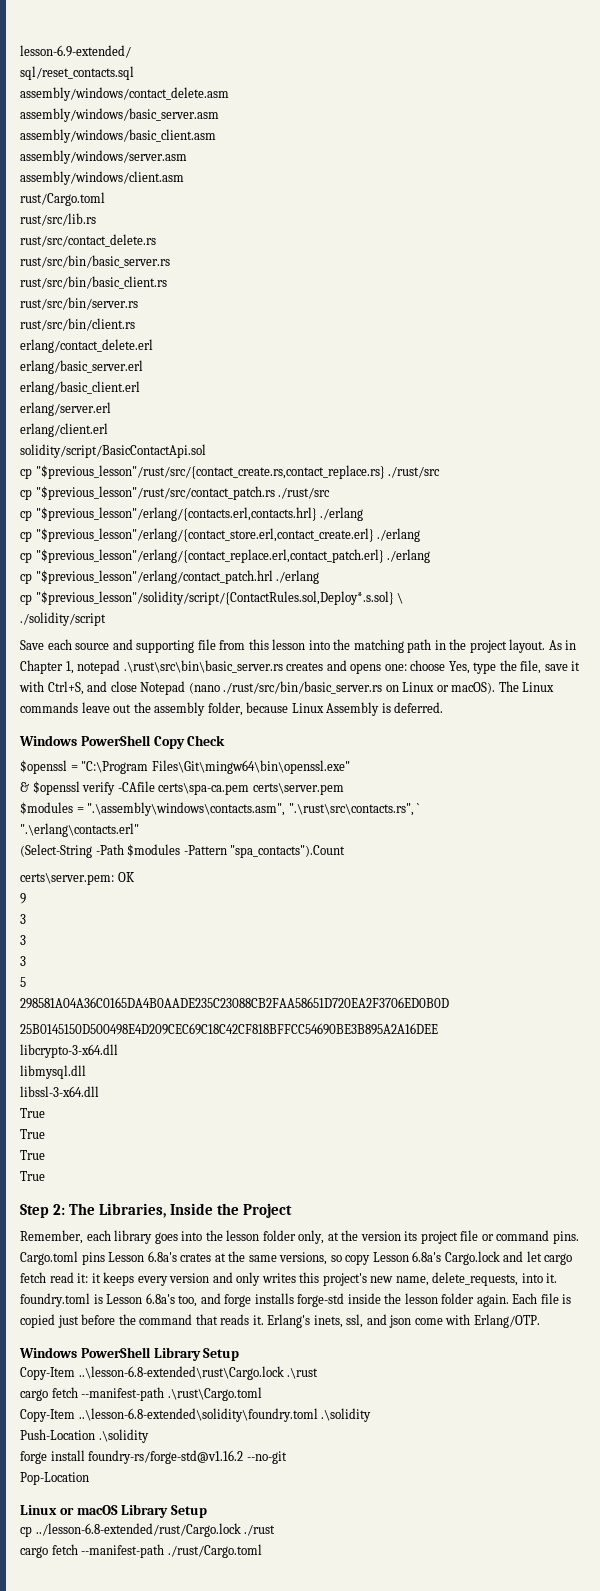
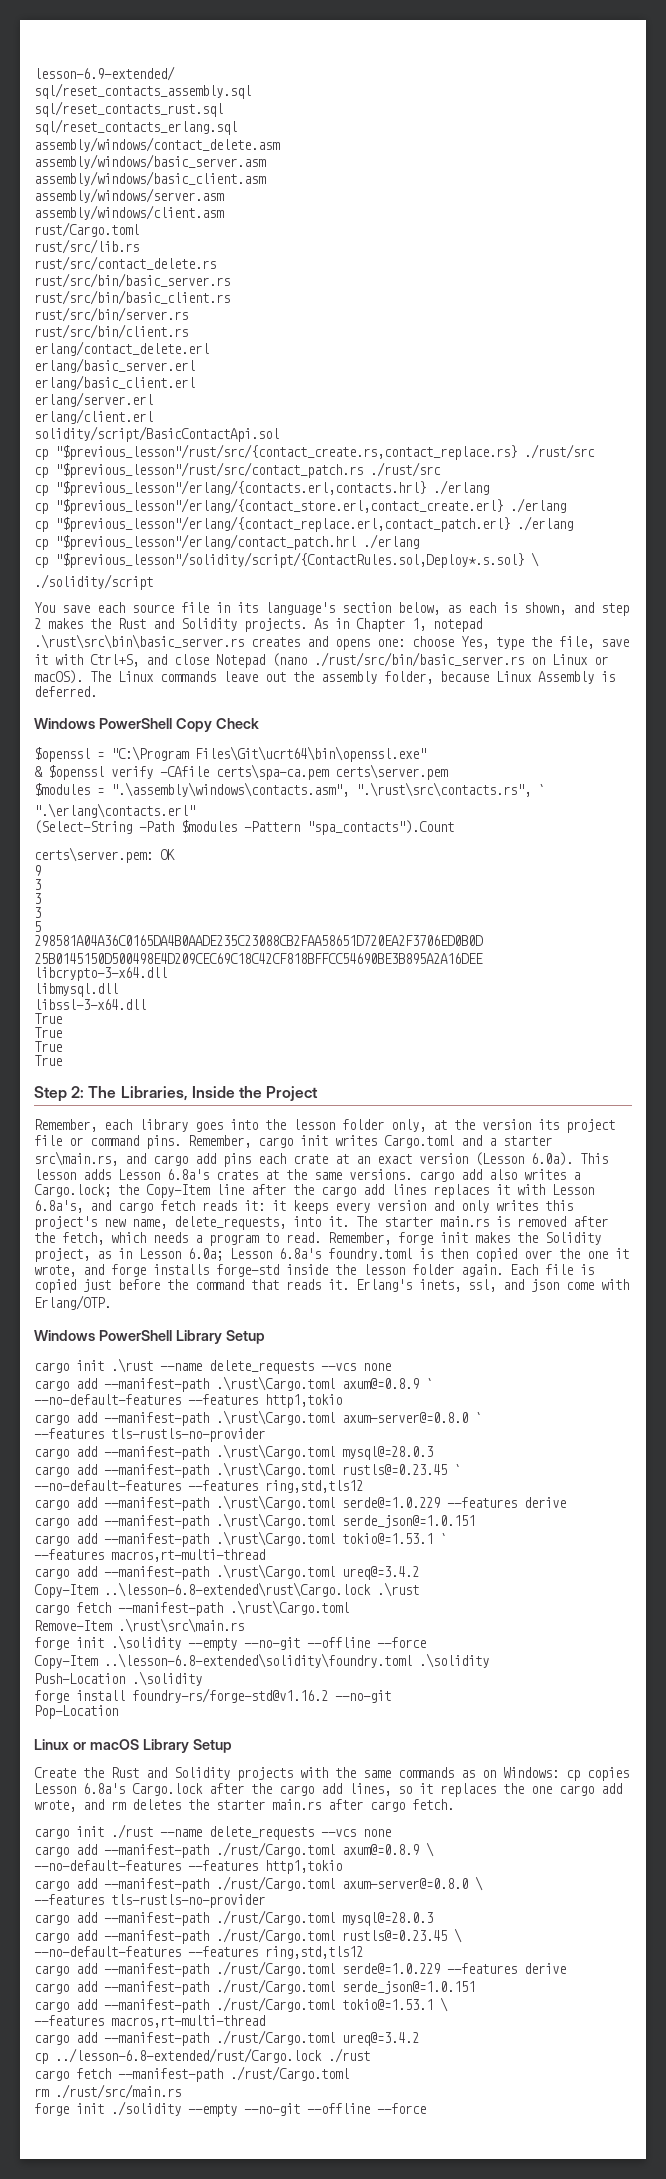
- sql/reset_contacts.sql
+ sql/reset_contacts_assembly.sql
+ sql/reset_contacts_rust.sql
+ sql/reset_contacts_erlang.sql
- Save each source and supporting file from this lesson into the matching path in the project layout.
+ You save each source file in its language's section below, as each is shown, and step 2 makes the Rust and Solidity projects.
- $openssl = "C:\Program Files\Git\mingw64\bin\openssl.exe"
+ $openssl = "C:\Program Files\Git\ucrt64\bin\openssl.exe"
- Cargo.toml pins Lesson 6.8a's crates at the same versions, so copy Lesson 6.8a's Cargo.lock and let cargo fetch read it: it keeps every version and only writes this project's new name, delete_requests, into it. foundry.toml is Lesson 6.8a's too, and forge installs forge-std inside the lesson folder again.
+ Remember, cargo init writes Cargo.toml and a starter src\main.rs, and cargo add pins each crate at an exact version (Lesson 6.0a). This lesson adds Lesson 6.8a's crates at the same versions. cargo add also writes a Cargo.lock; the Copy-Item line after the cargo add lines replaces it with Lesson 6.8a's, and cargo fetch reads it: it keeps every version and only writes this project's new name, delete_requests, into it. The starter main.rs is removed after the fetch, which needs a program to read. Remember, forge init makes the Solidity project, as in Lesson 6.0a; Lesson 6.8a's foundry.toml is then copied over the one it wrote, and forge installs forge-std inside the lesson folder again.
+ cargo init .\rust --name delete_requests --vcs none
+ cargo add --manifest-path .\rust\Cargo.toml axum@=0.8.9 `
+ --no-default-features --features http1,tokio
+ cargo add --manifest-path .\rust\Cargo.toml axum-server@=0.8.0 `
+ --features tls-rustls-no-provider
+ cargo add --manifest-path .\rust\Cargo.toml mysql@=28.0.3
+ cargo add --manifest-path .\rust\Cargo.toml rustls@=0.23.45 `
+ --no-default-features --features ring,std,tls12
+ cargo add --manifest-path .\rust\Cargo.toml serde@=1.0.229 --features derive
+ cargo add --manifest-path .\rust\Cargo.toml serde_json@=1.0.151
+ cargo add --manifest-path .\rust\Cargo.toml tokio@=1.53.1 `
+ --features macros,rt-multi-thread
+ cargo add --manifest-path .\rust\Cargo.toml ureq@=3.4.2
+ Remove-Item .\rust\src\main.rs
+ forge init .\solidity --empty --no-git --offline --force
+ Create the Rust and Solidity projects with the same commands as on Windows: cp copies Lesson 6.8a's Cargo.lock after the cargo add lines, so it replaces the one cargo add wrote, and rm deletes the starter main.rs after cargo fetch.
+ cargo init ./rust --name delete_requests --vcs none
+ cargo add --manifest-path ./rust/Cargo.toml axum@=0.8.9 \
+ --no-default-features --features http1,tokio
+ cargo add --manifest-path ./rust/Cargo.toml axum-server@=0.8.0 \
+ --features tls-rustls-no-provider
+ cargo add --manifest-path ./rust/Cargo.toml mysql@=28.0.3
+ cargo add --manifest-path ./rust/Cargo.toml rustls@=0.23.45 \
+ --no-default-features --features ring,std,tls12
+ cargo add --manifest-path ./rust/Cargo.toml serde@=1.0.229 --features derive
+ cargo add --manifest-path ./rust/Cargo.toml serde_json@=1.0.151
+ cargo add --manifest-path ./rust/Cargo.toml tokio@=1.53.1 \
+ --features macros,rt-multi-thread
+ cargo add --manifest-path ./rust/Cargo.toml ureq@=3.4.2
+ rm ./rust/src/main.rs
+ forge init ./solidity --empty --no-git --offline --force

